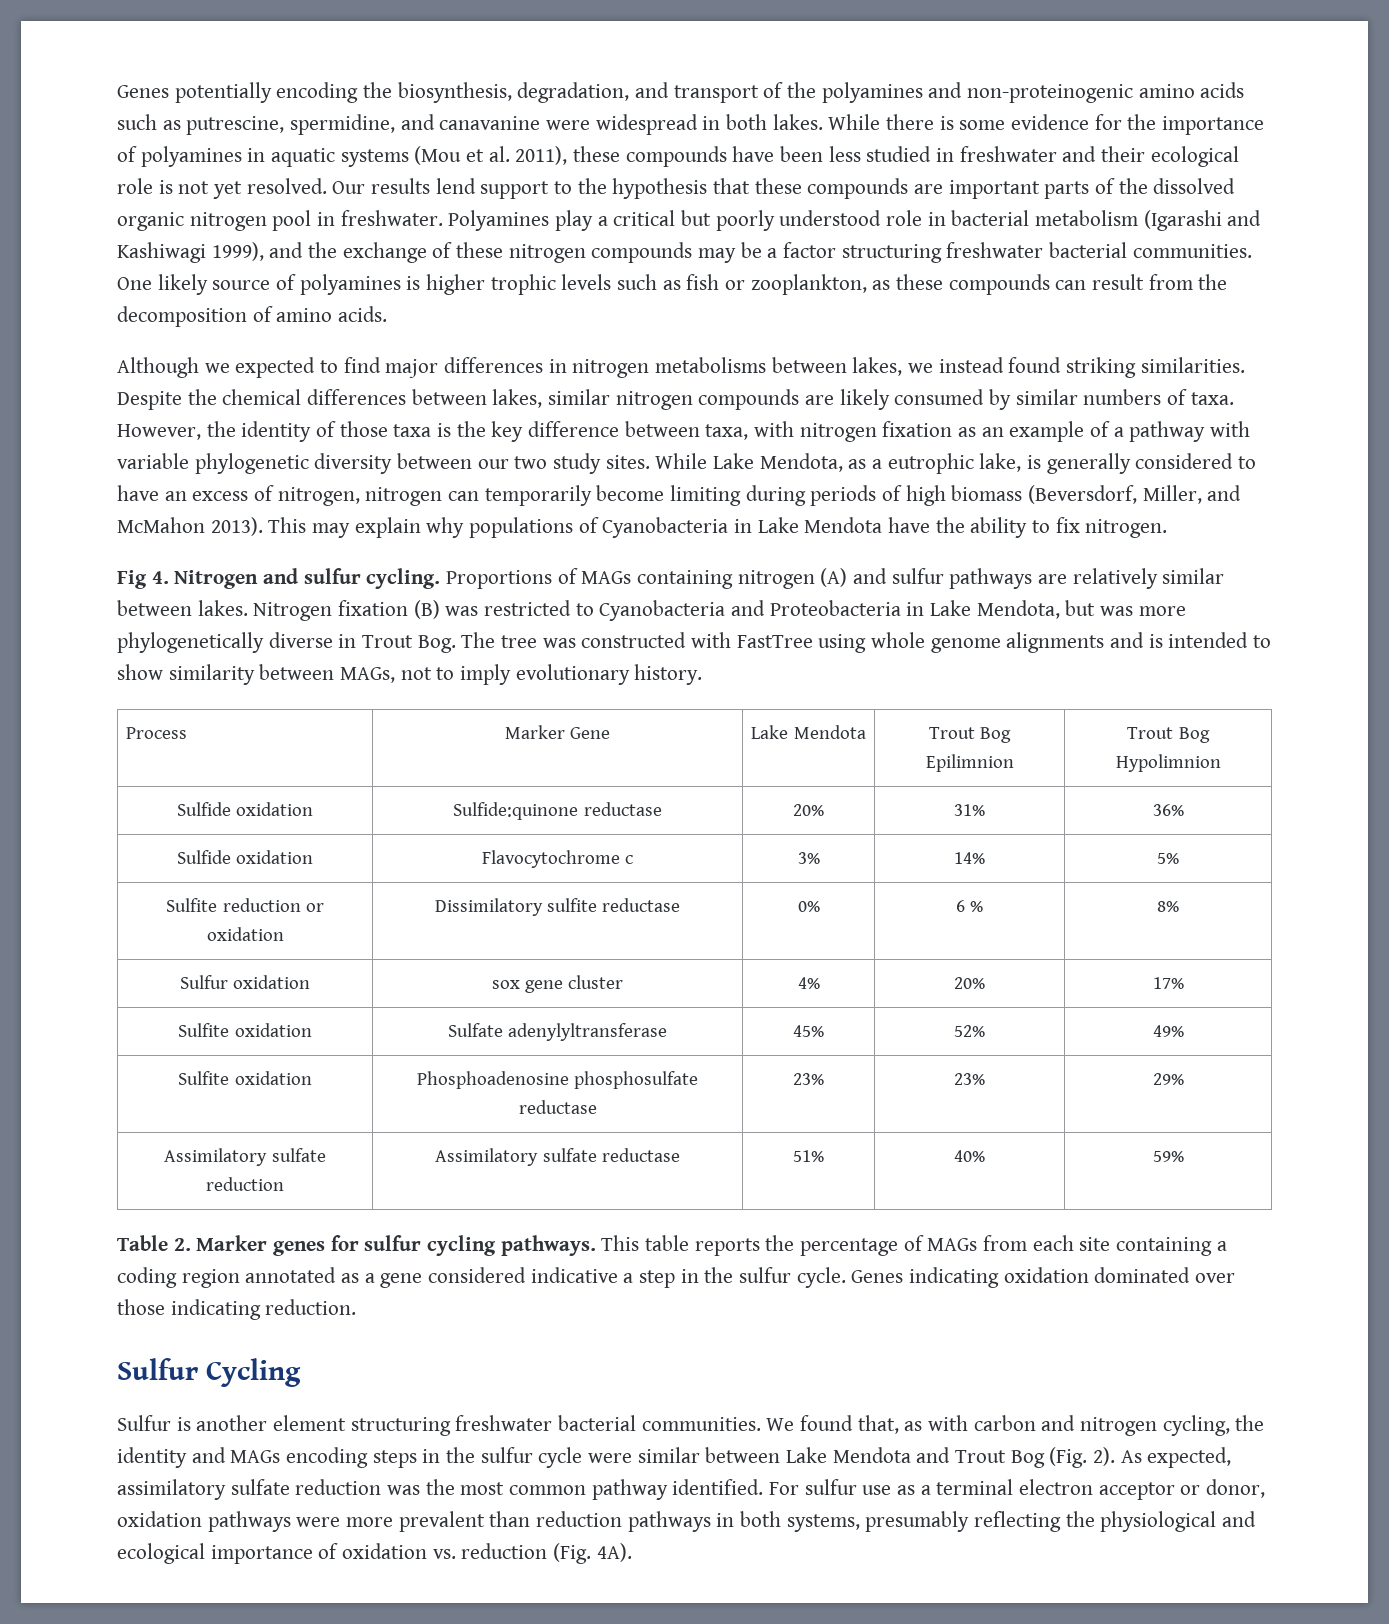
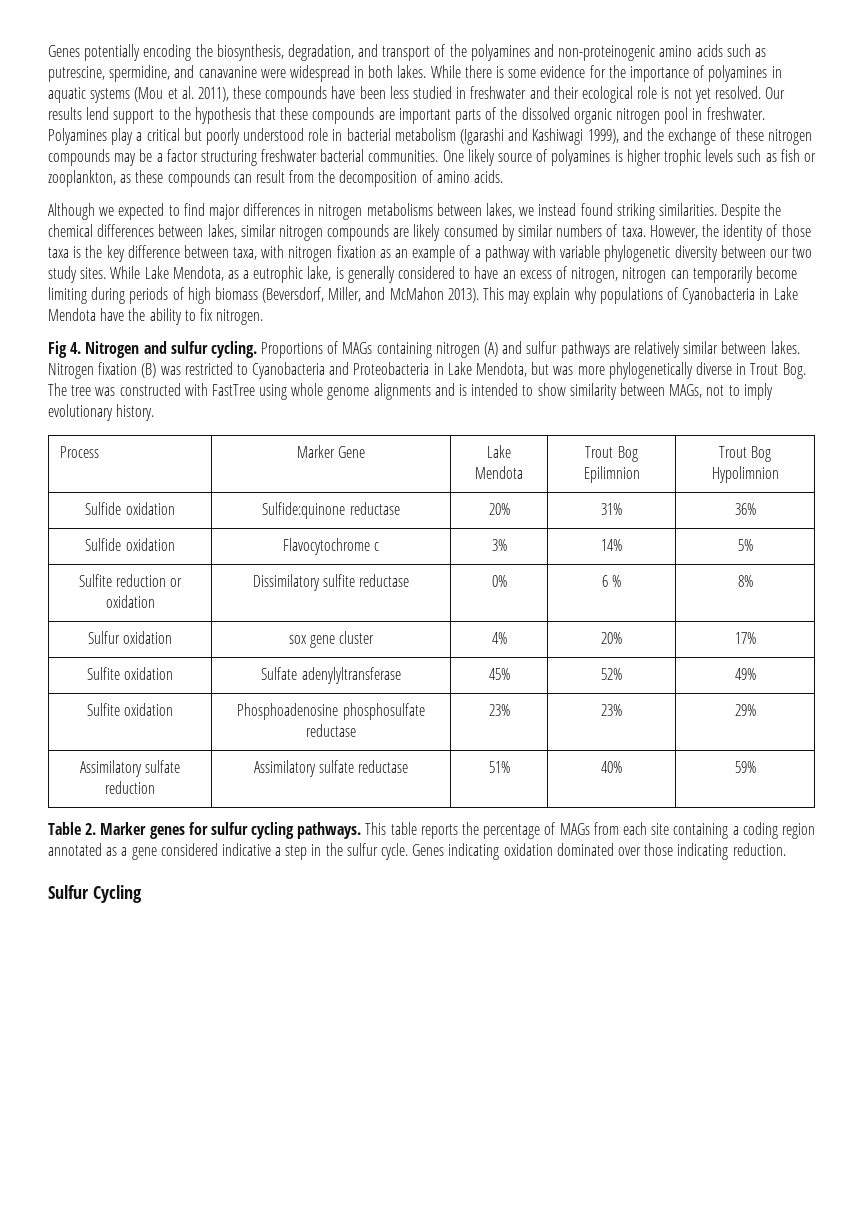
- Sulfur is another element structuring freshwater bacterial communities. We found that, as with carbon and nitrogen cycling, the identity and MAGs encoding steps in the sulfur cycle were similar between Lake Mendota and Trout Bog (Fig. 2). As expected, assimilatory sulfate reduction was the most common pathway identified. For sulfur use as a terminal electron acceptor or donor, oxidation pathways were more prevalent than reduction pathways in both systems, presumably reflecting the physiological and ecological importance of oxidation vs. reduction (Fig. 4A).

